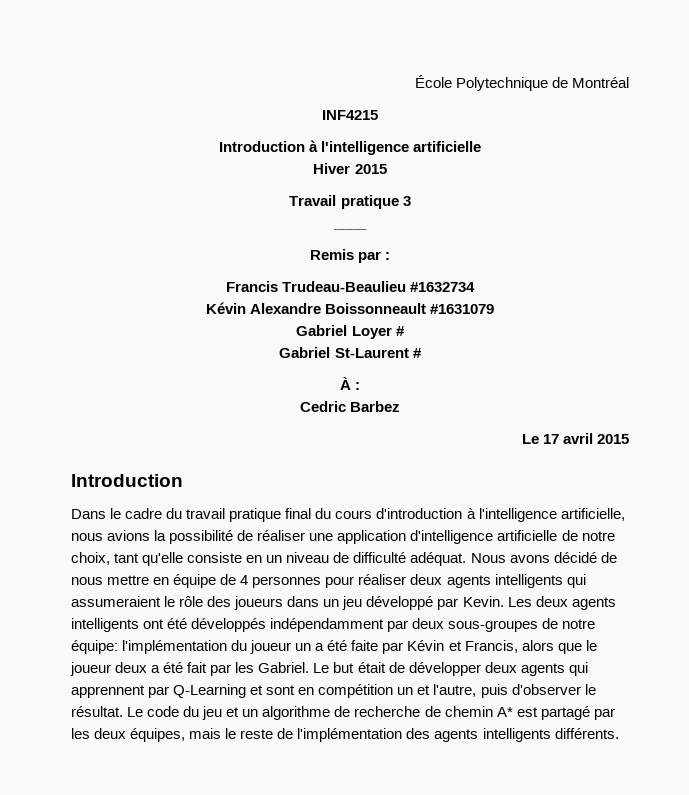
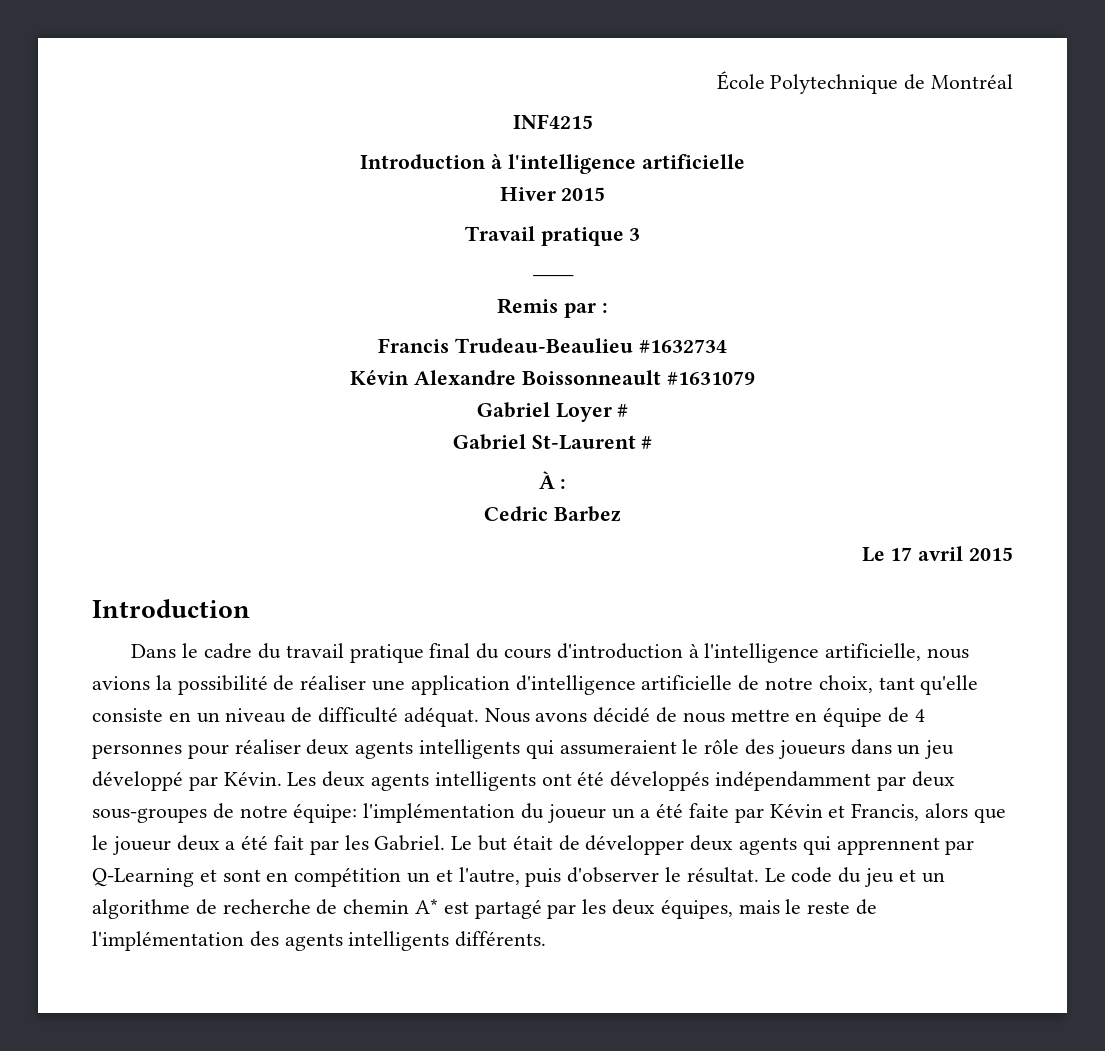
- Nous avons décidé de nous mettre en équipe de 4 personnes pour réaliser deux agents intelligents qui assumeraient le rôle des joueurs dans un jeu développé par Kevin.
+ Nous avons décidé de nous mettre en équipe de 4 personnes pour réaliser deux agents intelligents qui assumeraient le rôle des joueurs dans un jeu développé par Kévin.

